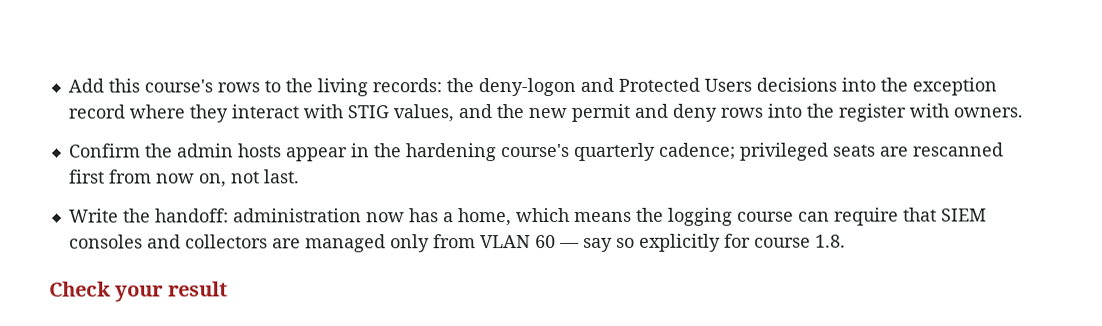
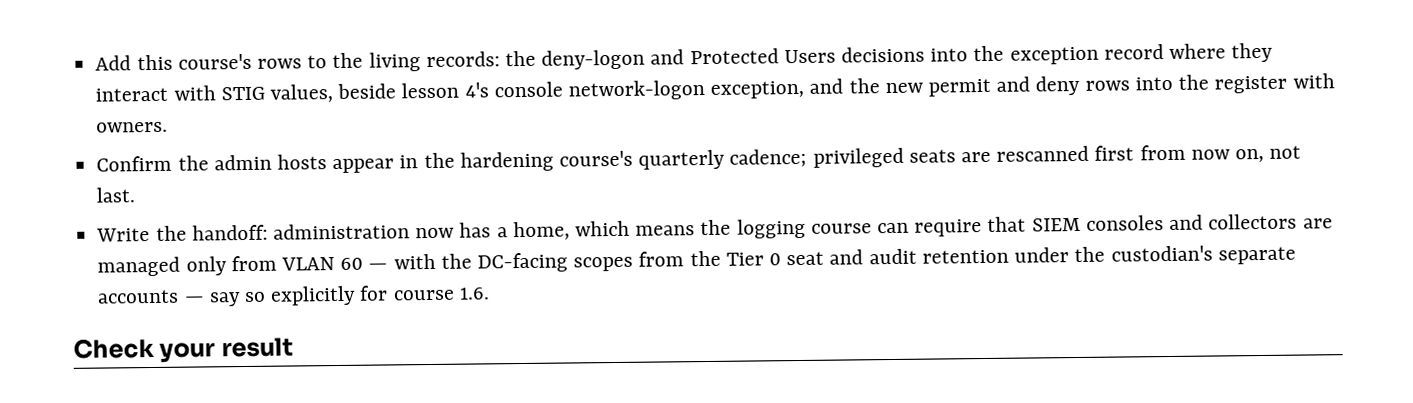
- Add this course's rows to the living records: the deny-logon and Protected Users decisions into the exception record where they interact with STIG values, and the new permit and deny rows into the register with owners.
+ Add this course's rows to the living records: the deny-logon and Protected Users decisions into the exception record where they interact with STIG values, beside lesson 4's console network-logon exception, and the new permit and deny rows into the register with owners.
- Write the handoff: administration now has a home, which means the logging course can require that SIEM consoles and collectors are managed only from VLAN 60 — say so explicitly for course 1.8.
+ Write the handoff: administration now has a home, which means the logging course can require that SIEM consoles and collectors are managed only from VLAN 60 — with the DC-facing scopes from the Tier 0 seat and audit retention under the custodian's separate accounts — say so explicitly for course 1.6.

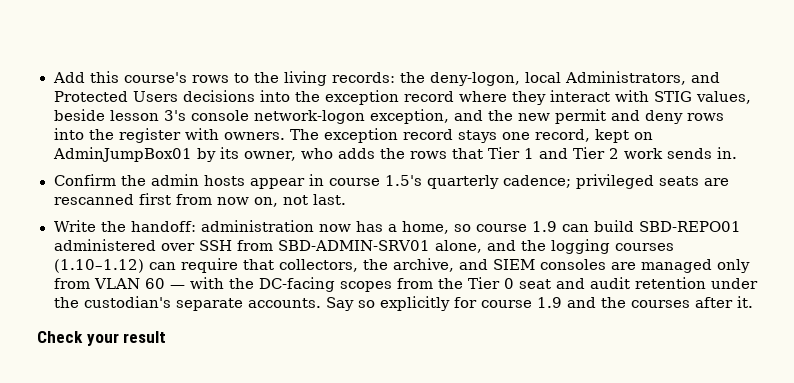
- Add this course's rows to the living records: the deny-logon and Protected Users decisions into the exception record where they interact with STIG values, beside lesson 4's console network-logon exception, and the new permit and deny rows into the register with owners.
+ Add this course's rows to the living records: the deny-logon, local Administrators, and Protected Users decisions into the exception record where they interact with STIG values, beside lesson 3's console network-logon exception, and the new permit and deny rows into the register with owners. The exception record stays one record, kept on AdminJumpBox01 by its owner, who adds the rows that Tier 1 and Tier 2 work sends in.
- Confirm the admin hosts appear in the hardening course's quarterly cadence; privileged seats are rescanned first from now on, not last.
+ Confirm the admin hosts appear in course 1.5's quarterly cadence; privileged seats are rescanned first from now on, not last.
- Write the handoff: administration now has a home, which means the logging course can require that SIEM consoles and collectors are managed only from VLAN 60 — with the DC-facing scopes from the Tier 0 seat and audit retention under the custodian's separate accounts — say so explicitly for course 1.6.
+ Write the handoff: administration now has a home, so course 1.9 can build SBD-REPO01 administered over SSH from SBD-ADMIN-SRV01 alone, and the logging courses (1.10–1.12) can require that collectors, the archive, and SIEM consoles are managed only from VLAN 60 — with the DC-facing scopes from the Tier 0 seat and audit retention under the custodian's separate accounts. Say so explicitly for course 1.9 and the courses after it.

